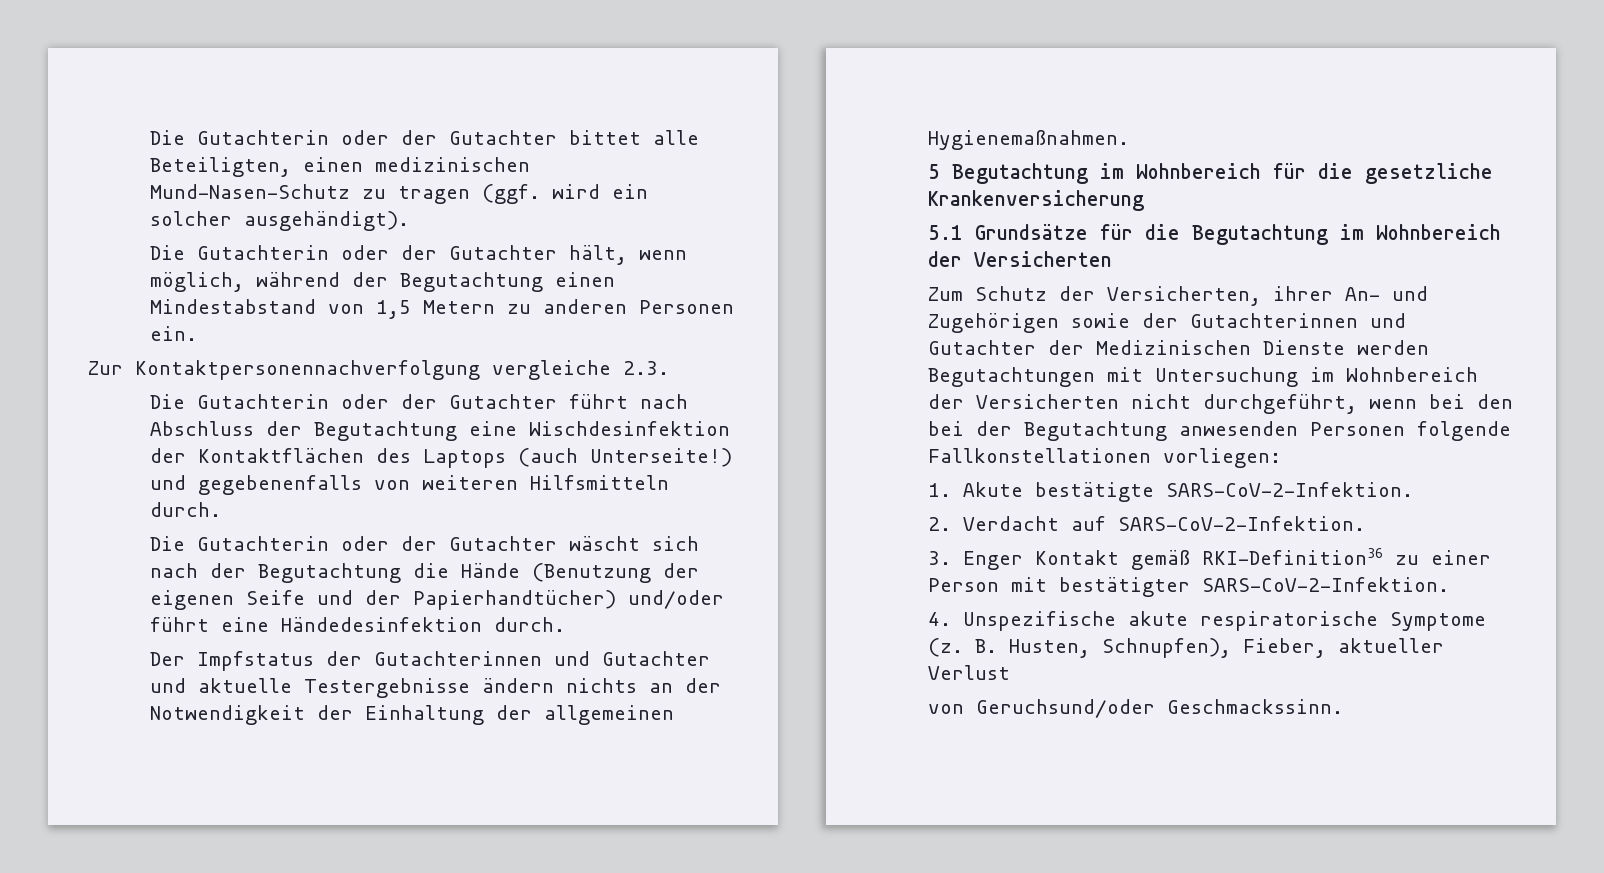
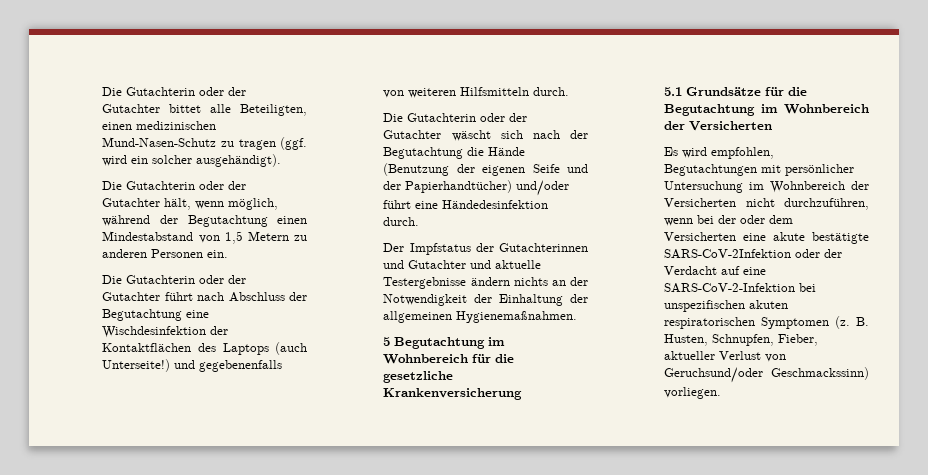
- Zur Kontaktpersonennachverfolgung vergleiche 2.3.
- Zum Schutz der Versicherten, ihrer An- und Zugehörigen sowie der Gutachterinnen und Gutachter der Medizinischen Dienste werden Begutachtungen mit Untersuchung im Wohnbereich der Versicherten nicht durchgeführt, wenn bei den bei der Begutachtung anwesenden Personen folgende Fallkonstellationen vorliegen:
- 1. Akute bestätigte SARS-CoV-2-Infektion.
- 2. Verdacht auf SARS-CoV-2-Infektion.
- 3. Enger Kontakt gemäß RKI-Definition36 zu einer Person mit bestätigter SARS-CoV-2-Infektion.
- 4. Unspezifische akute respiratorische Symptome (z.
+ Es wird empfohlen, Begutachtungen mit persönlicher Untersuchung im Wohnbereich der Versicherten nicht durchzuführen, wenn bei der oder dem Versicherten eine akute bestätigte SARS-CoV-2Infektion oder der Verdacht auf eine SARS-CoV-2-Infektion bei unspezifischen akuten respiratorischen Symptomen (z.
- B. Husten, Schnupfen), Fieber, aktueller Verlust
- von Geruchsund/oder Geschmackssinn.
+ B. Husten, Schnupfen, Fieber, aktueller Verlust von Geruchsund/oder Geschmackssinn) vorliegen.

